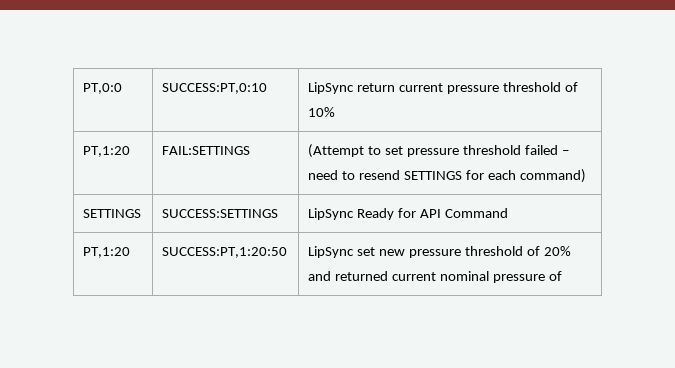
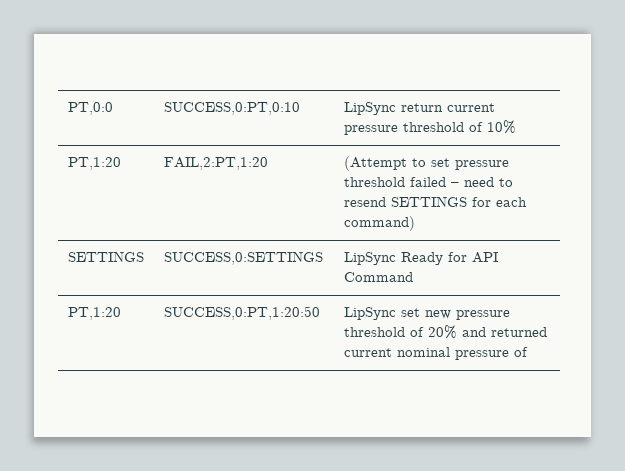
- PT,0:0 | SUCCESS:PT,0:10 | LipSync return current pressure threshold of 10%
+ PT,0:0 | SUCCESS,0:PT,0:10 | LipSync return current pressure threshold of 10%
- PT,1:20 | FAIL:SETTINGS | (Attempt to set pressure threshold failed – need to resend SETTINGS for each command)
+ PT,1:20 | FAIL,2:PT,1:20 | (Attempt to set pressure threshold failed – need to resend SETTINGS for each command)
- SETTINGS | SUCCESS:SETTINGS | LipSync Ready for API Command
+ SETTINGS | SUCCESS,0:SETTINGS | LipSync Ready for API Command
- PT,1:20 | SUCCESS:PT,1:20:50 | LipSync set new pressure threshold of 20% and returned current nominal pressure of
+ PT,1:20 | SUCCESS,0:PT,1:20:50 | LipSync set new pressure threshold of 20% and returned current nominal pressure of

